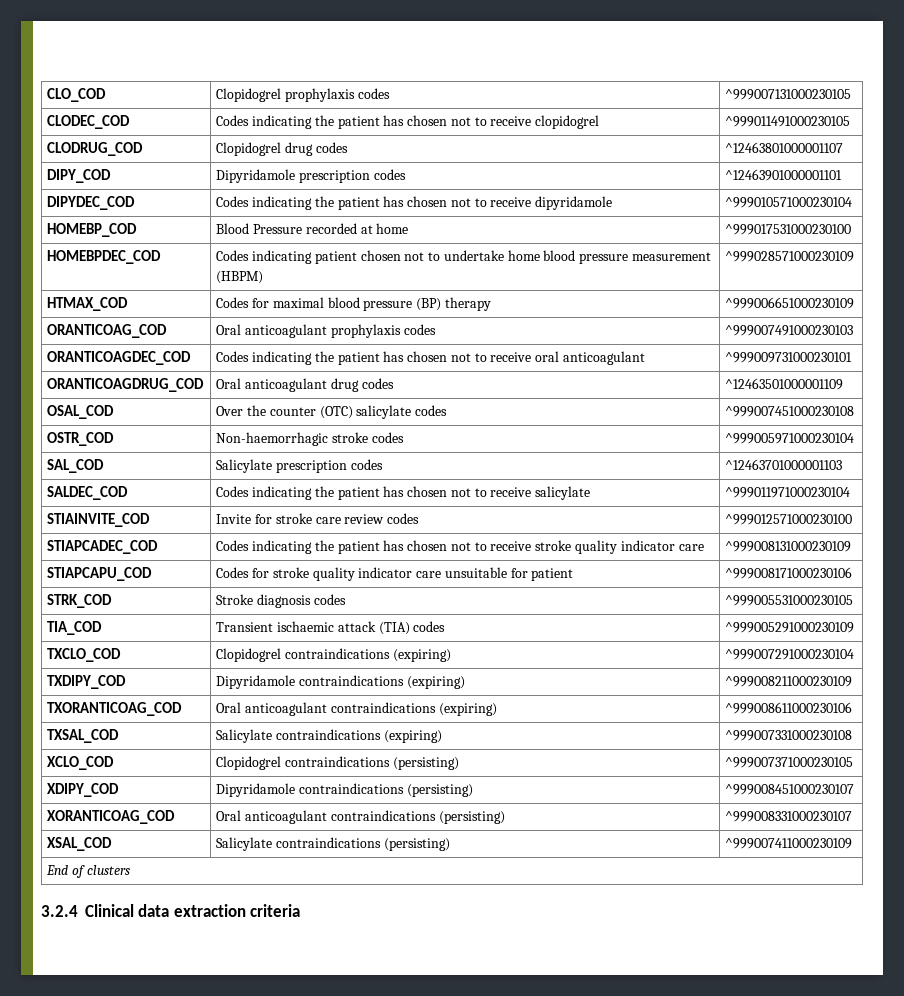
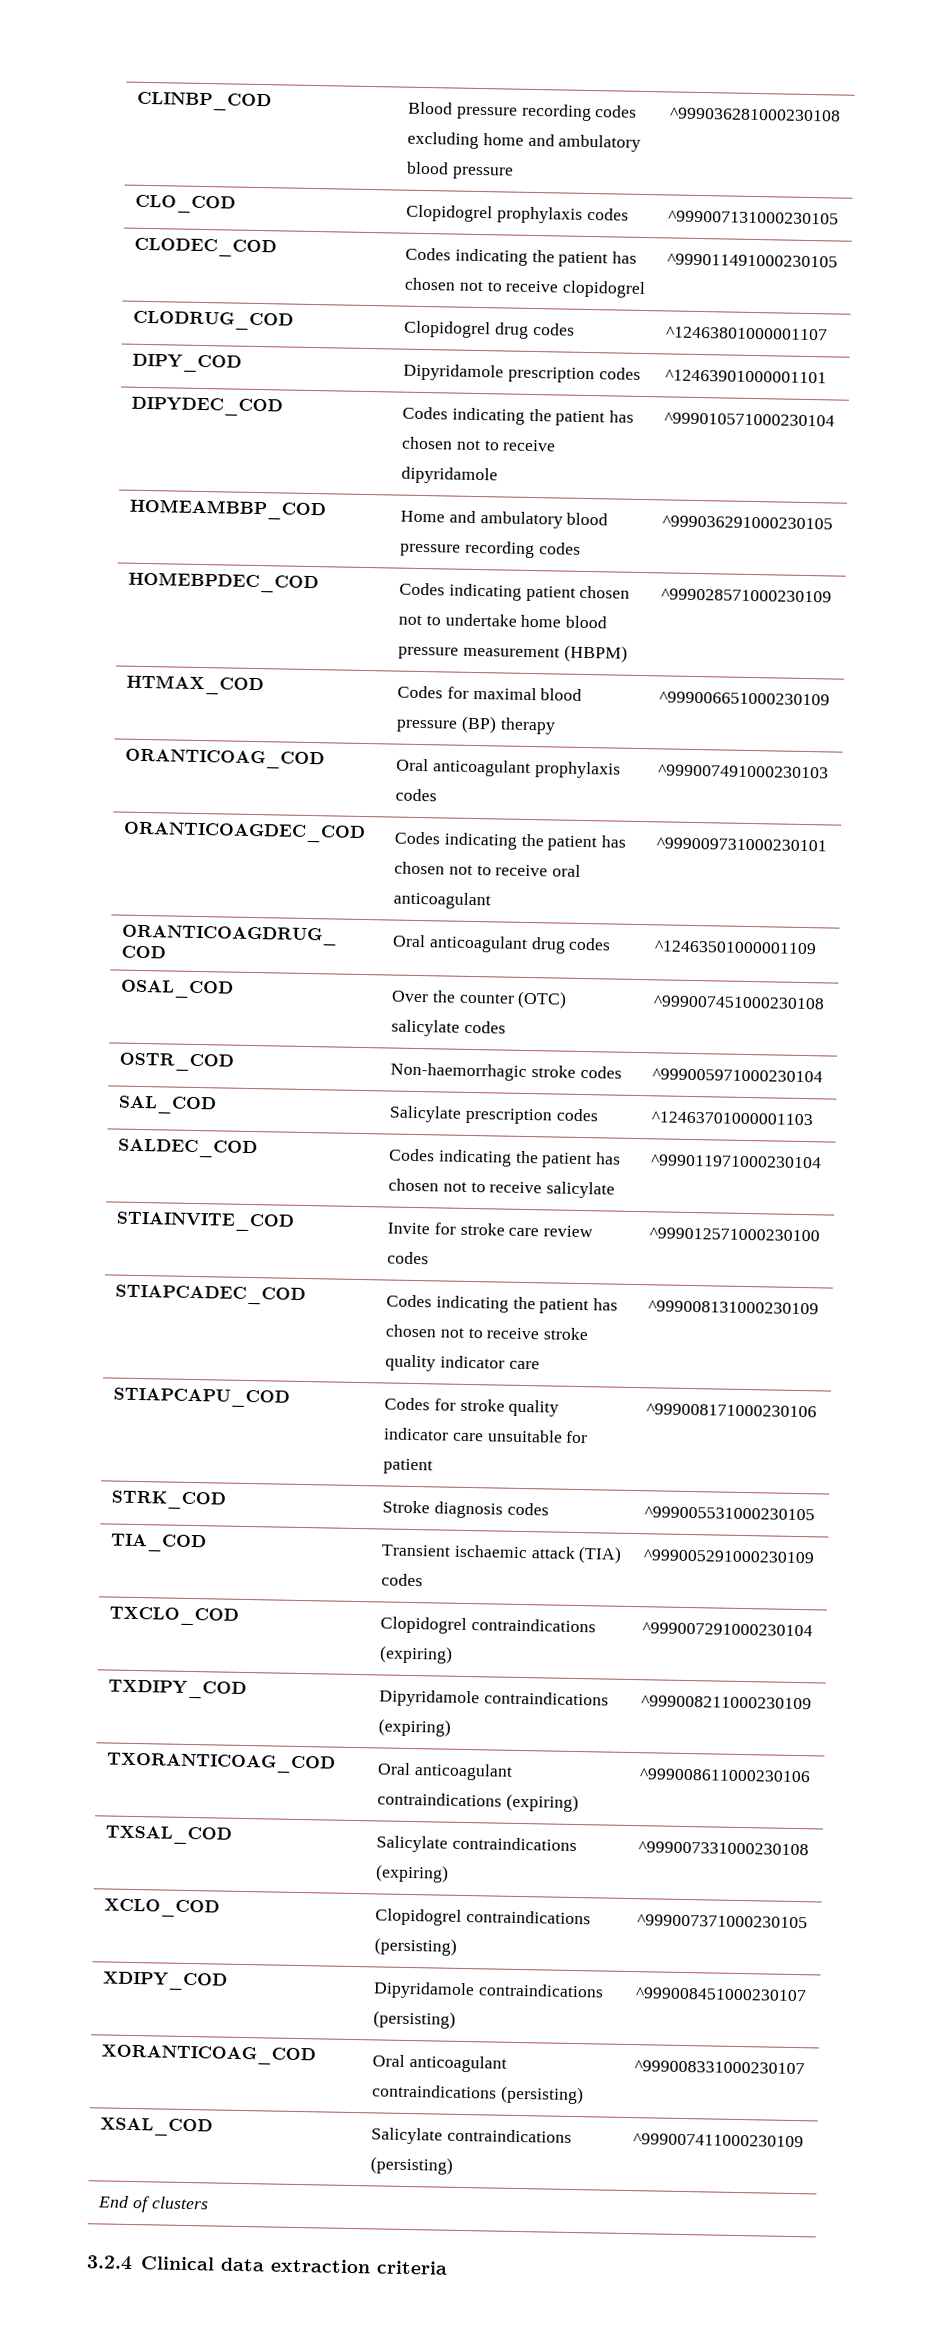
+ CLINBP_COD | Blood pressure recording codes excluding home and ambulatory blood pressure | ^999036281000230108
- HOMEBP_COD | Blood Pressure recorded at home | ^999017531000230100
+ HOMEAMBBP_COD | Home and ambulatory blood pressure recording codes | ^999036291000230105

